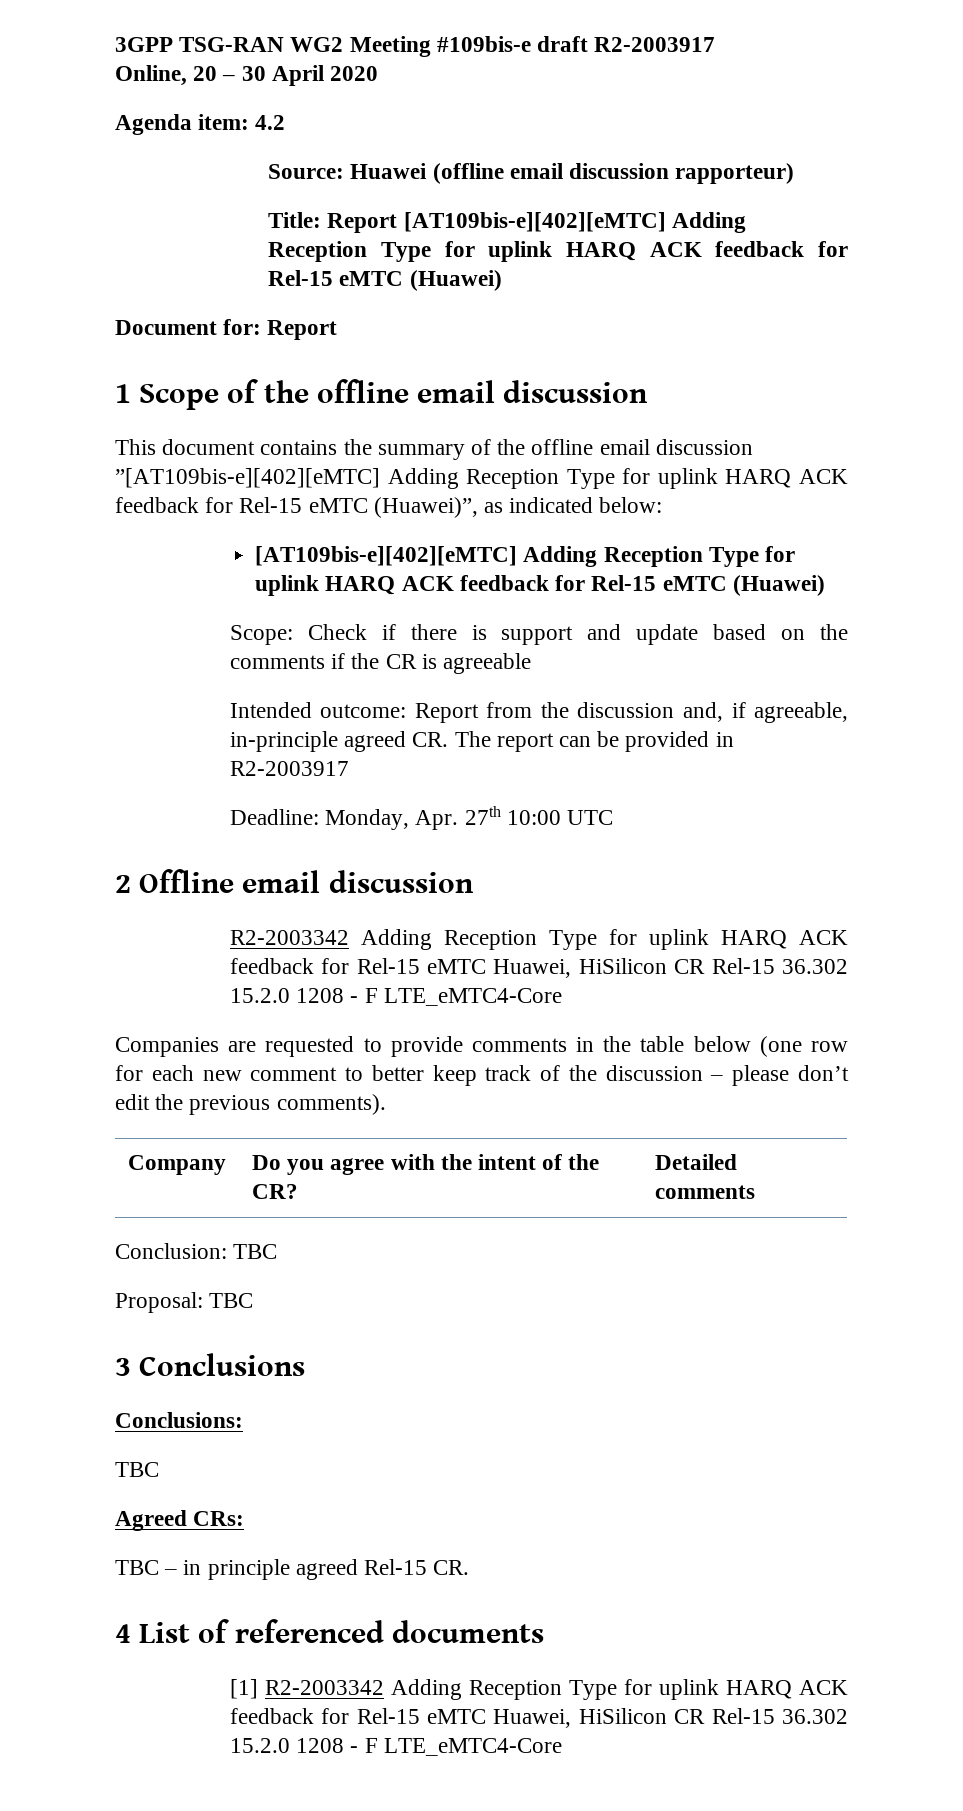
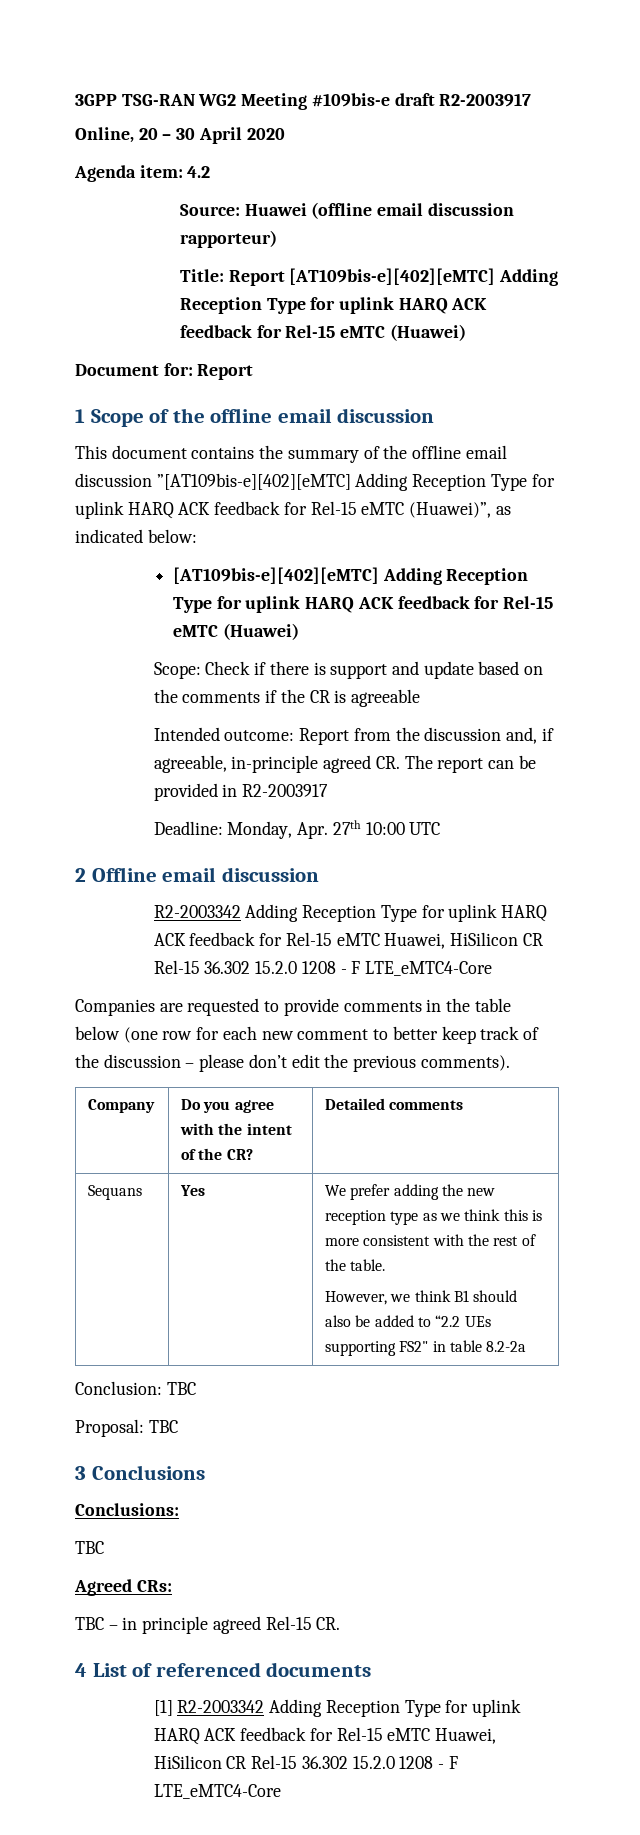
+ Sequans | Yes | We prefer adding the new reception type as we think this is more consistent with the rest of the table.
+ However, we think B1 should also be added to “2.2 UEs supporting FS2" in table 8.2-2a

